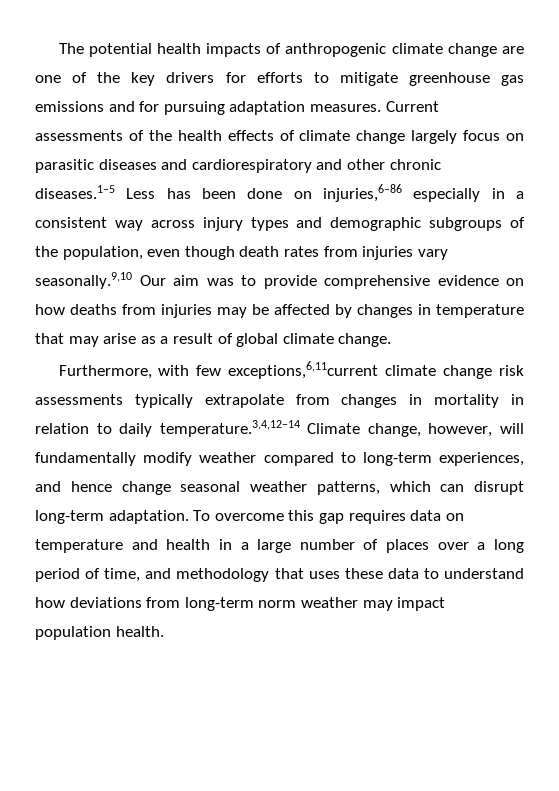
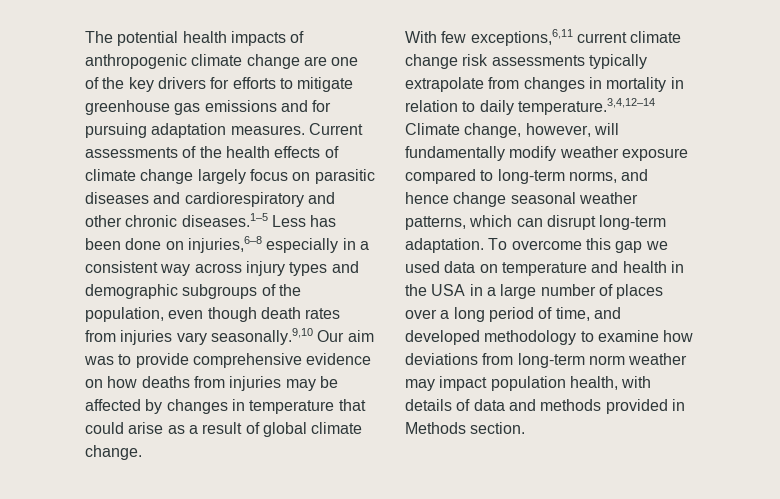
- Current assessments of the health effects of climate change largely focus on parasitic diseases and cardiorespiratory and other chronic diseases.1–5 Less has been done on injuries,6–86 especially in a consistent way across injury types and demographic subgroups of the population, even though death rates from injuries vary seasonally.9,10 Our aim was to provide comprehensive evidence on how deaths from injuries may be affected by changes in temperature that may arise as a result of global climate change.
+ Current assessments of the health effects of climate change largely focus on parasitic diseases and cardiorespiratory and other chronic diseases.1–5 Less has been done on injuries,6–8 especially in a consistent way across injury types and demographic subgroups of the population, even though death rates from injuries vary seasonally.9,10 Our aim was to provide comprehensive evidence on how deaths from injuries may be affected by changes in temperature that could arise as a result of global climate change.
- Furthermore, with few exceptions,6,11current climate change risk assessments typically extrapolate from changes in mortality in relation to daily temperature.3,4,12–14 Climate change, however, will fundamentally modify weather compared to long-term experiences, and hence change seasonal weather patterns, which can disrupt long-term adaptation.
+ With few exceptions,6,11 current climate change risk assessments typically extrapolate from changes in mortality in relation to daily temperature.3,4,12–14 Climate change, however, will fundamentally modify weather exposure compared to long-term norms, and hence change seasonal weather patterns, which can disrupt long-term adaptation.
- To overcome this gap requires data on temperature and health in a large number of places over a long period of time, and methodology that uses these data to understand how deviations from long-term norm weather may impact population health.
+ To overcome this gap we used data on temperature and health in the USA in a large number of places over a long period of time, and developed methodology to examine how deviations from long-term norm weather may impact population health, with details of data and methods provided in Methods section.

